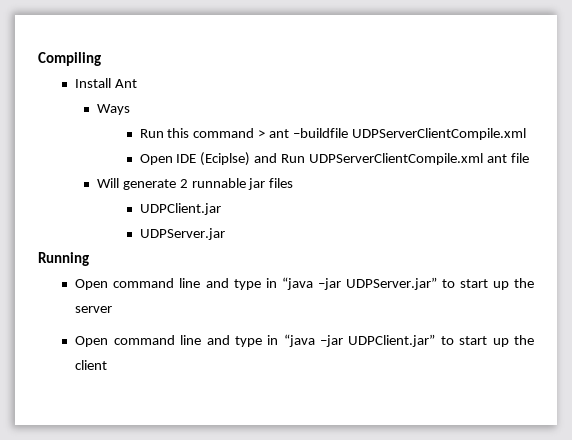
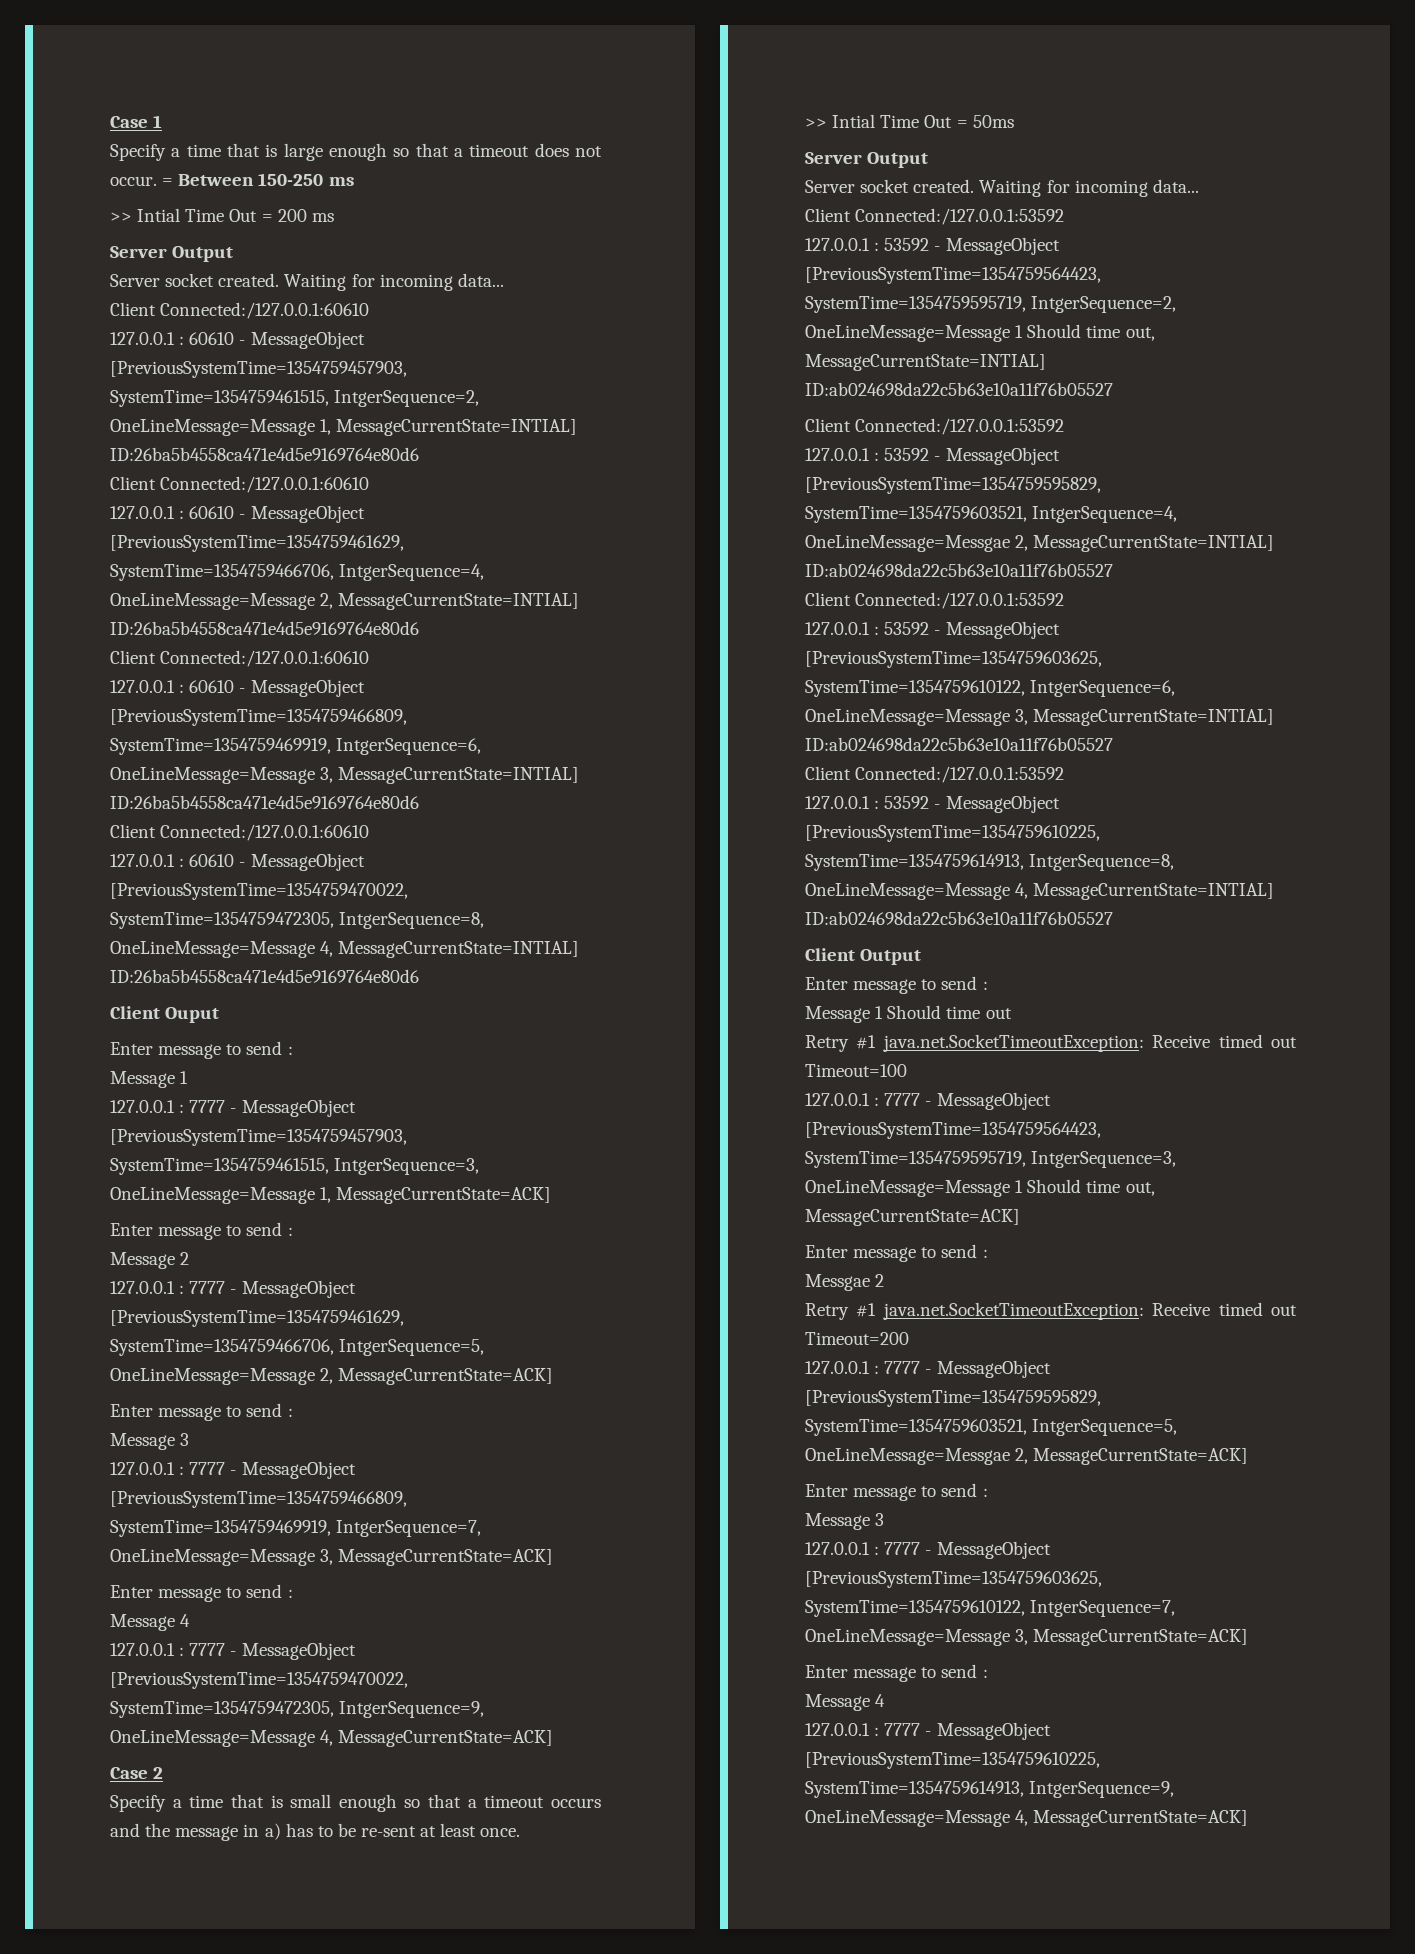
- Compiling
- Install Ant
- Ways
- Run this command > ant –buildfile UDPServerClientCompile.xml
- Open IDE (Eciplse) and Run UDPServerClientCompile.xml ant file
- Will generate 2 runnable jar files
- UDPClient.jar
- UDPServer.jar
- Running
- Open command line and type in “java –jar UDPServer.jar” to start up the server
- Open command line and type in “java –jar UDPClient.jar” to start up the client
+ Case 1
+ Specify a time that is large enough so that a timeout does not occur. = Between 150-250 ms
+ >> Intial Time Out = 200 ms
+ Server Output
+ Server socket created. Waiting for incoming data...
+ Client Connected:/127.0.0.1:60610
+ 127.0.0.1 : 60610 - MessageObject [PreviousSystemTime=1354759457903, SystemTime=1354759461515, IntgerSequence=2, OneLineMessage=Message 1, MessageCurrentState=INTIAL] ID:26ba5b4558ca471e4d5e9169764e80d6
+ Client Connected:/127.0.0.1:60610
+ 127.0.0.1 : 60610 - MessageObject [PreviousSystemTime=1354759461629, SystemTime=1354759466706, IntgerSequence=4, OneLineMessage=Message 2, MessageCurrentState=INTIAL] ID:26ba5b4558ca471e4d5e9169764e80d6
+ Client Connected:/127.0.0.1:60610
+ 127.0.0.1 : 60610 - MessageObject [PreviousSystemTime=1354759466809, SystemTime=1354759469919, IntgerSequence=6, OneLineMessage=Message 3, MessageCurrentState=INTIAL] ID:26ba5b4558ca471e4d5e9169764e80d6
+ Client Connected:/127.0.0.1:60610
+ 127.0.0.1 : 60610 - MessageObject [PreviousSystemTime=1354759470022, SystemTime=1354759472305, IntgerSequence=8, OneLineMessage=Message 4, MessageCurrentState=INTIAL] ID:26ba5b4558ca471e4d5e9169764e80d6
+ Client Ouput
+ Enter message to send :
+ Message 1
+ 127.0.0.1 : 7777 - MessageObject [PreviousSystemTime=1354759457903, SystemTime=1354759461515, IntgerSequence=3, OneLineMessage=Message 1, MessageCurrentState=ACK]
+ Enter message to send :
+ Message 2
+ 127.0.0.1 : 7777 - MessageObject [PreviousSystemTime=1354759461629, SystemTime=1354759466706, IntgerSequence=5, OneLineMessage=Message 2, MessageCurrentState=ACK]
+ Enter message to send :
+ Message 3
+ 127.0.0.1 : 7777 - MessageObject [PreviousSystemTime=1354759466809, SystemTime=1354759469919, IntgerSequence=7, OneLineMessage=Message 3, MessageCurrentState=ACK]
+ Enter message to send :
+ Message 4
+ 127.0.0.1 : 7777 - MessageObject [PreviousSystemTime=1354759470022, SystemTime=1354759472305, IntgerSequence=9, OneLineMessage=Message 4, MessageCurrentState=ACK]
+ Case 2
+ Specify a time that is small enough so that a timeout occurs and the message in a) has to be re-sent at least once.
+ >> Intial Time Out = 50ms
+ Server Output
+ Server socket created. Waiting for incoming data...
+ Client Connected:/127.0.0.1:53592
+ 127.0.0.1 : 53592 - MessageObject [PreviousSystemTime=1354759564423, SystemTime=1354759595719, IntgerSequence=2, OneLineMessage=Message 1 Should time out, MessageCurrentState=INTIAL] ID:ab024698da22c5b63e10a11f76b05527
+ Client Connected:/127.0.0.1:53592
+ 127.0.0.1 : 53592 - MessageObject [PreviousSystemTime=1354759595829, SystemTime=1354759603521, IntgerSequence=4, OneLineMessage=Messgae 2, MessageCurrentState=INTIAL] ID:ab024698da22c5b63e10a11f76b05527
+ Client Connected:/127.0.0.1:53592
+ 127.0.0.1 : 53592 - MessageObject [PreviousSystemTime=1354759603625, SystemTime=1354759610122, IntgerSequence=6, OneLineMessage=Message 3, MessageCurrentState=INTIAL] ID:ab024698da22c5b63e10a11f76b05527
+ Client Connected:/127.0.0.1:53592
+ 127.0.0.1 : 53592 - MessageObject [PreviousSystemTime=1354759610225, SystemTime=1354759614913, IntgerSequence=8, OneLineMessage=Message 4, MessageCurrentState=INTIAL] ID:ab024698da22c5b63e10a11f76b05527
+ Client Output
+ Enter message to send :
+ Message 1 Should time out
+ Retry #1 java.net.SocketTimeoutException: Receive timed out Timeout=100
+ 127.0.0.1 : 7777 - MessageObject [PreviousSystemTime=1354759564423, SystemTime=1354759595719, IntgerSequence=3, OneLineMessage=Message 1 Should time out, MessageCurrentState=ACK]
+ Enter message to send :
+ Messgae 2
+ Retry #1 java.net.SocketTimeoutException: Receive timed out Timeout=200
+ 127.0.0.1 : 7777 - MessageObject [PreviousSystemTime=1354759595829, SystemTime=1354759603521, IntgerSequence=5, OneLineMessage=Messgae 2, MessageCurrentState=ACK]
+ Enter message to send :
+ Message 3
+ 127.0.0.1 : 7777 - MessageObject [PreviousSystemTime=1354759603625, SystemTime=1354759610122, IntgerSequence=7, OneLineMessage=Message 3, MessageCurrentState=ACK]
+ Enter message to send :
+ Message 4
+ 127.0.0.1 : 7777 - MessageObject [PreviousSystemTime=1354759610225, SystemTime=1354759614913, IntgerSequence=9, OneLineMessage=Message 4, MessageCurrentState=ACK]

